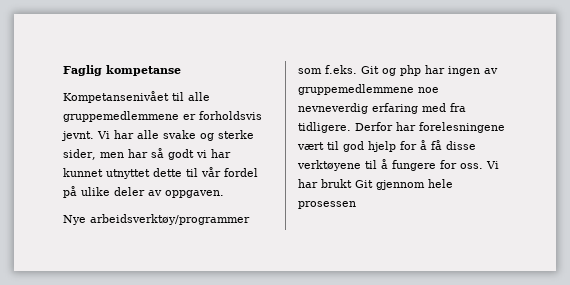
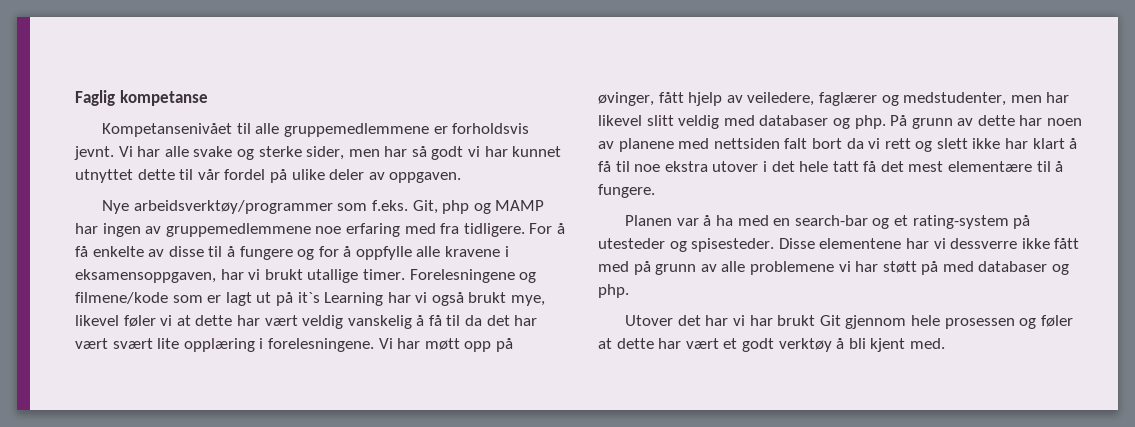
- Nye arbeidsverktøy/programmer som f.eks. Git og php har ingen av gruppemedlemmene noe nevneverdig erfaring med fra tidligere.
+ Nye arbeidsverktøy/programmer som f.eks. Git, php og MAMP har ingen av gruppemedlemmene noe erfaring med fra tidligere.
- Derfor har forelesningene vært til god hjelp for å få disse verktøyene til å fungere for oss. Vi har brukt Git gjennom hele prosessen
+ For å få enkelte av disse til å fungere og for å oppfylle alle kravene i eksamensoppgaven, har vi brukt utallige timer. Forelesningene og filmene/kode som er lagt ut på it`s Learning har vi også brukt mye, likevel føler vi at dette har vært veldig vanskelig å få til da det har vært svært lite opplæring i forelesningene. Vi har møtt opp på øvinger, fått hjelp av veiledere, faglærer og medstudenter, men har likevel slitt veldig med databaser og php. På grunn av dette har noen av planene med nettsiden falt bort da vi rett og slett ikke har klart å få til noe ekstra utover i det hele tatt få det mest elementære til å fungere.
+ Planen var å ha med en search-bar og et rating-system på utesteder og spisesteder. Disse elementene har vi dessverre ikke fått med på grunn av alle problemene vi har støtt på med databaser og php.
+ Utover det har vi har brukt Git gjennom hele prosessen og føler at dette har vært et godt verktøy å bli kjent med.

